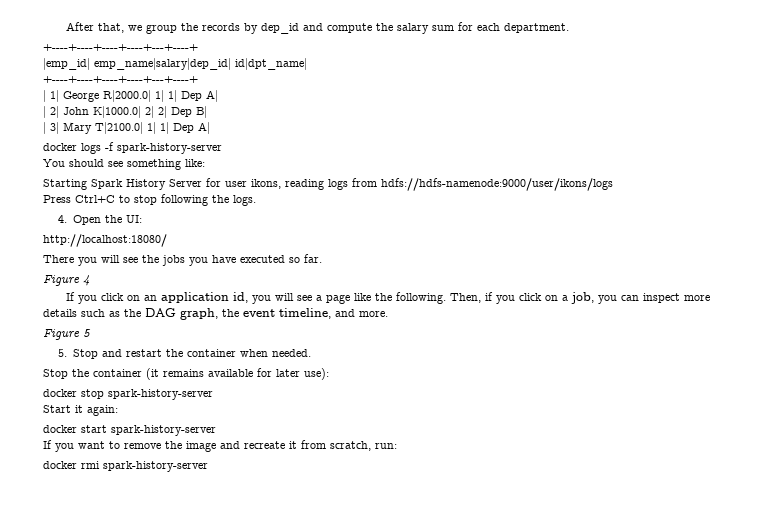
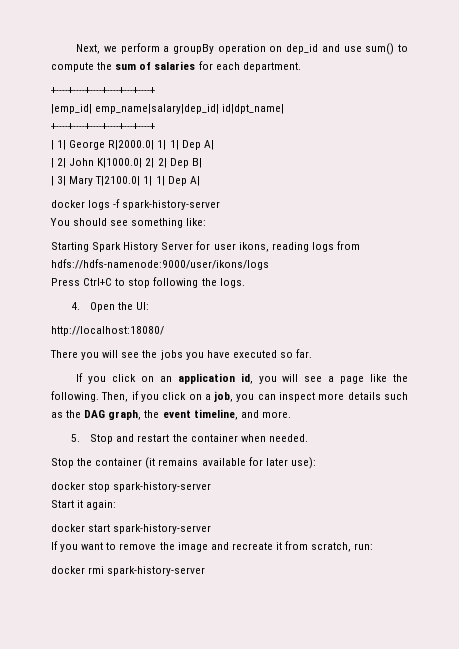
- After that, we group the records by dep_id and compute the salary sum for each department.
+ Next, we perform a groupBy operation on dep_id and use sum() to compute the sum of salaries for each department.
- Figure 4
- Figure 5

